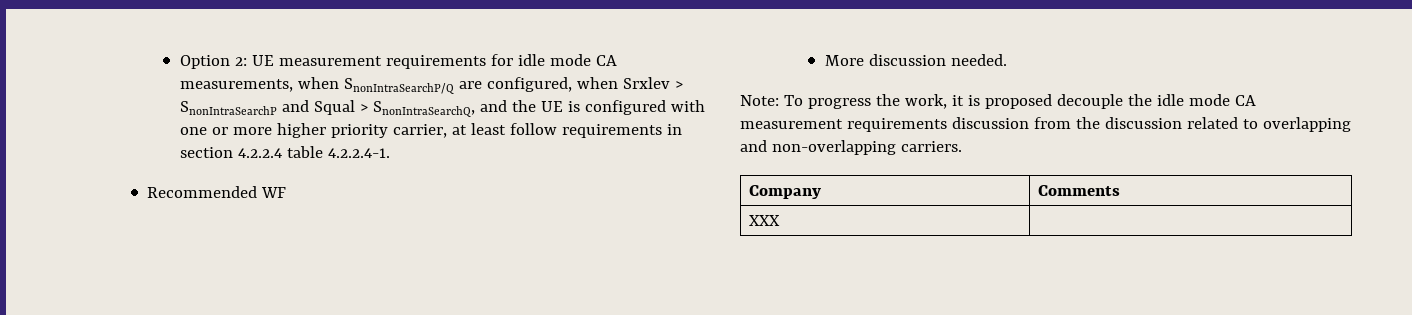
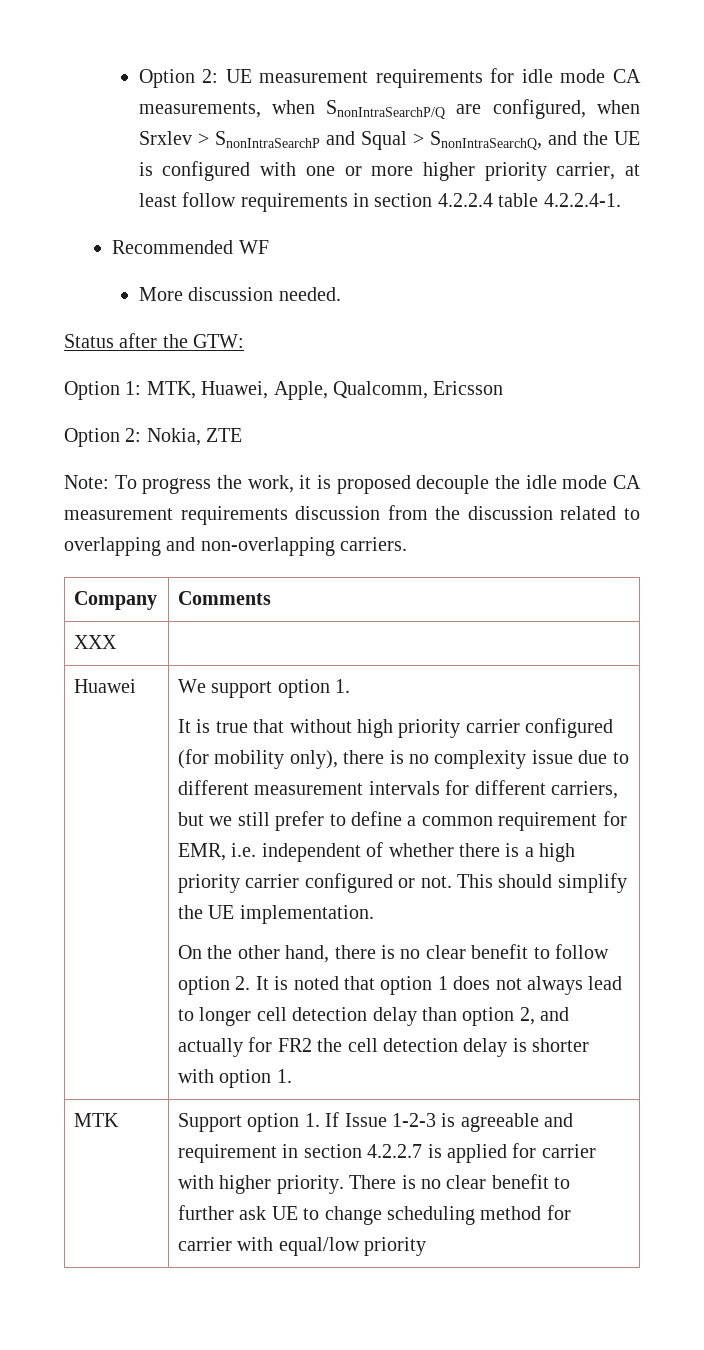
+ Status after the GTW:
+ Option 1: MTK, Huawei, Apple, Qualcomm, Ericsson
+ Option 2: Nokia, ZTE
+ Huawei | We support option 1.
+ It is true that without high priority carrier configured (for mobility only), there is no complexity issue due to different measurement intervals for different carriers, but we still prefer to define a common requirement for EMR, i.e. independent of whether there is a high priority carrier configured or not. This should simplify the UE implementation.
+ On the other hand, there is no clear benefit to follow option 2. It is noted that option 1 does not always lead to longer cell detection delay than option 2, and actually for FR2 the cell detection delay is shorter with option 1.
+ MTK | Support option 1. If Issue 1-2-3 is agreeable and requirement in section 4.2.2.7 is applied for carrier with higher priority. There is no clear benefit to further ask UE to change scheduling method for carrier with equal/low priority

